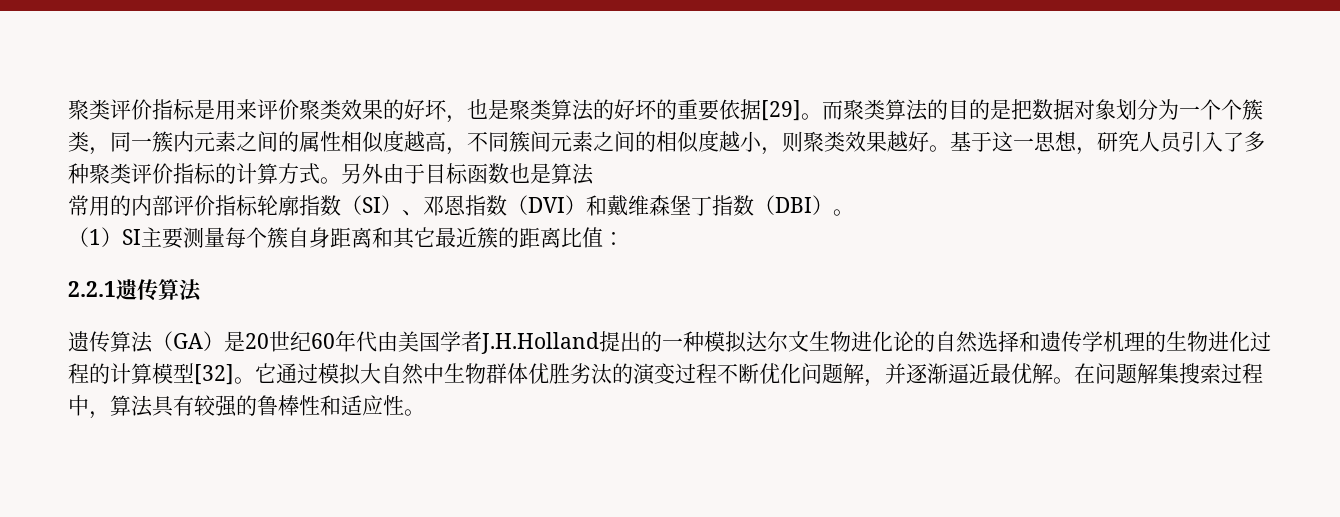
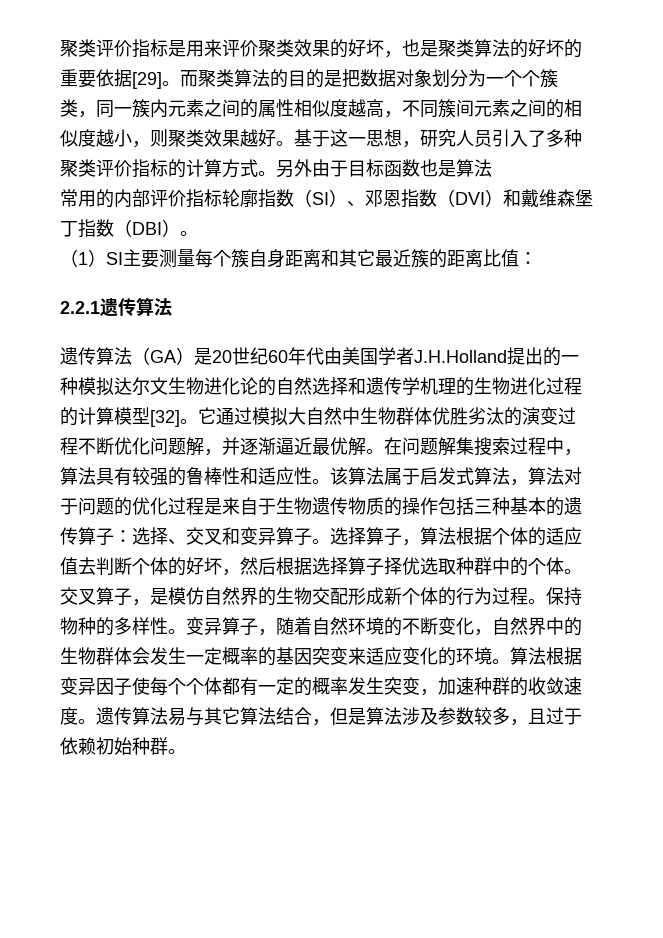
+ 该算法属于启发式算法，算法对于问题的优化过程是来自于生物遗传物质的操作包括三种基本的遗传算子：选择、交叉和变异算子。选择算子，算法根据个体的适应值去判断个体的好坏，然后根据选择算子择优选取种群中的个体。交叉算子，是模仿自然界的生物交配形成新个体的行为过程。保持物种的多样性。变异算子，随着自然环境的不断变化，自然界中的生物群体会发生一定概率的基因突变来适应变化的环境。算法根据变异因子使每个个体都有一定的概率发生突变，加速种群的收敛速度。遗传算法易与其它算法结合，但是算法涉及参数较多，且过于依赖初始种群。

